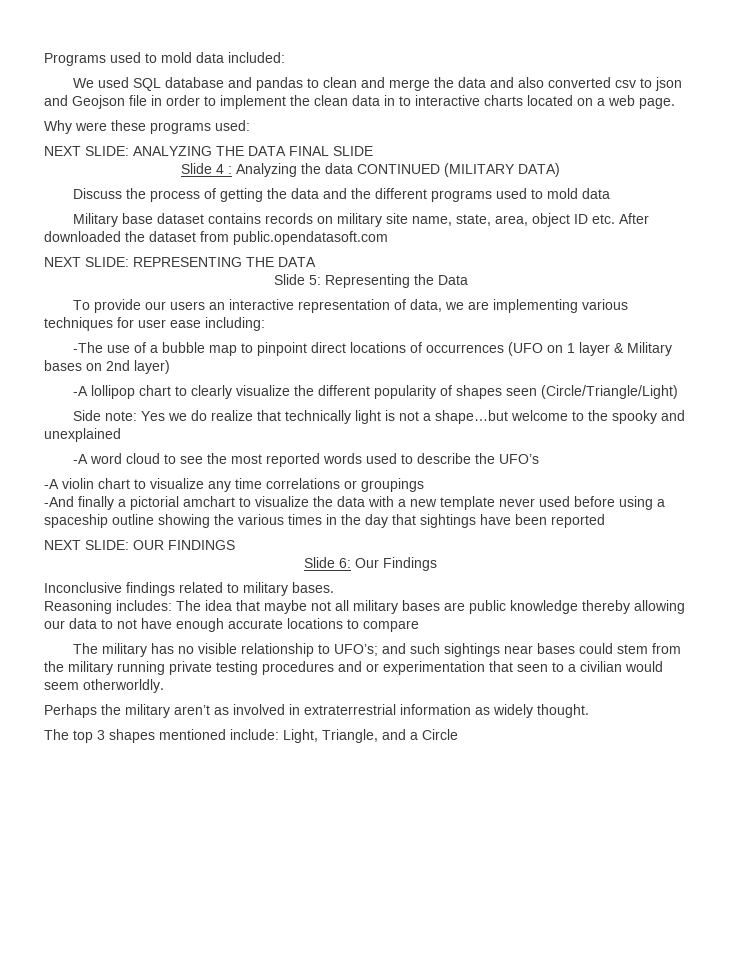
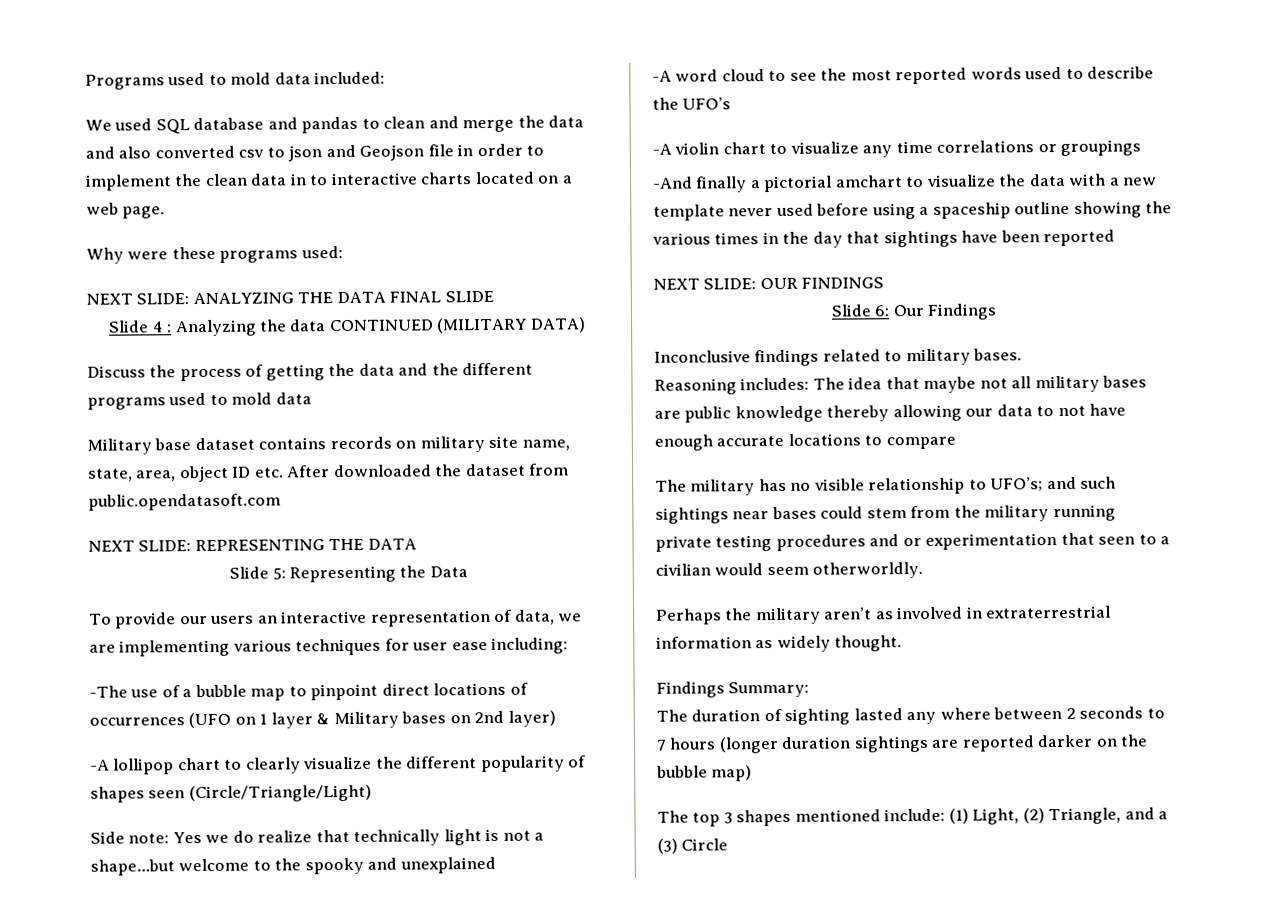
+ Findings Summary:
+ The duration of sighting lasted any where between 2 seconds to 7 hours (longer duration sightings are reported darker on the bubble map)
- The top 3 shapes mentioned include: Light, Triangle, and a Circle
+ The top 3 shapes mentioned include: (1) Light, (2) Triangle, and a (3) Circle

